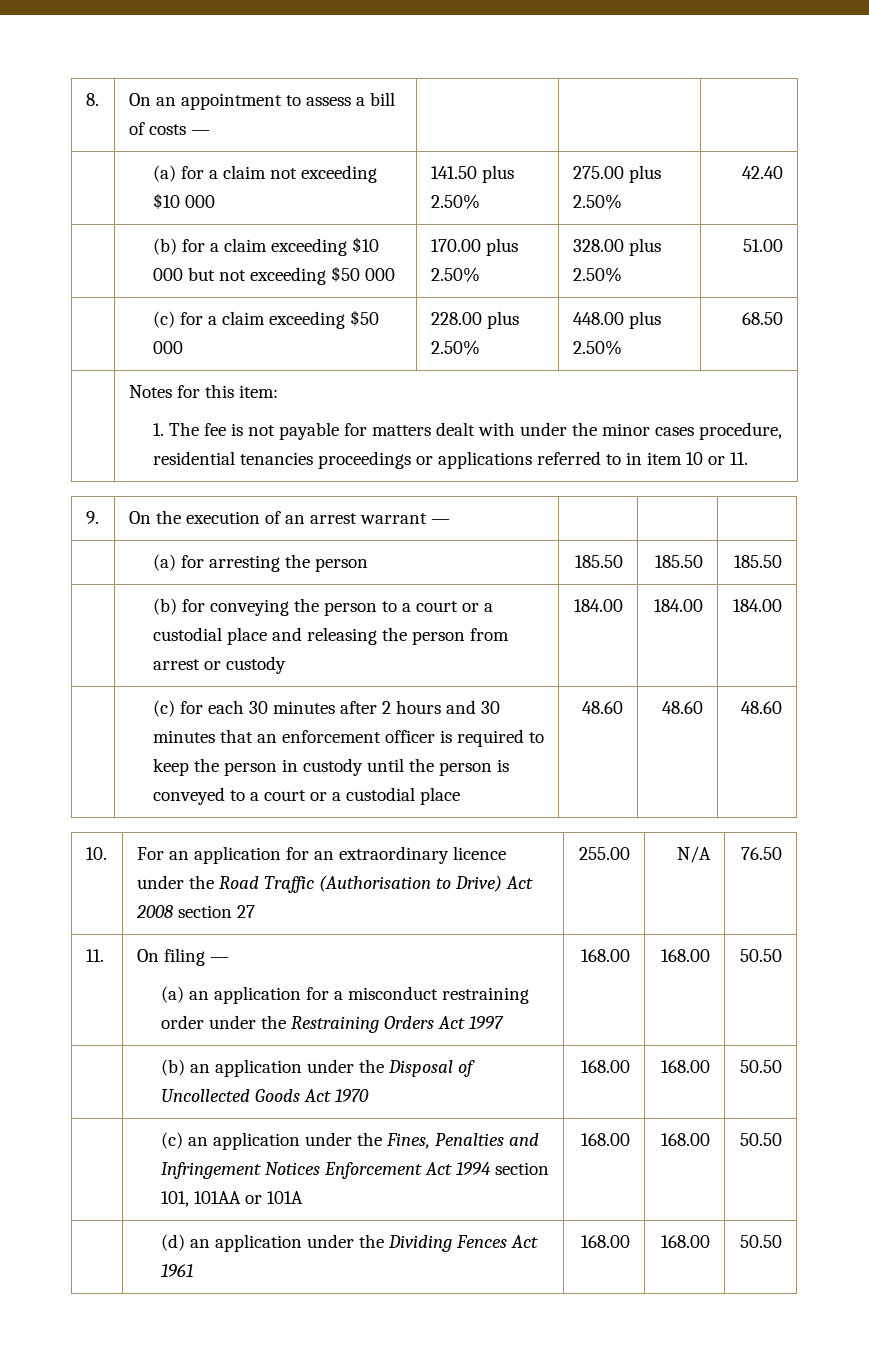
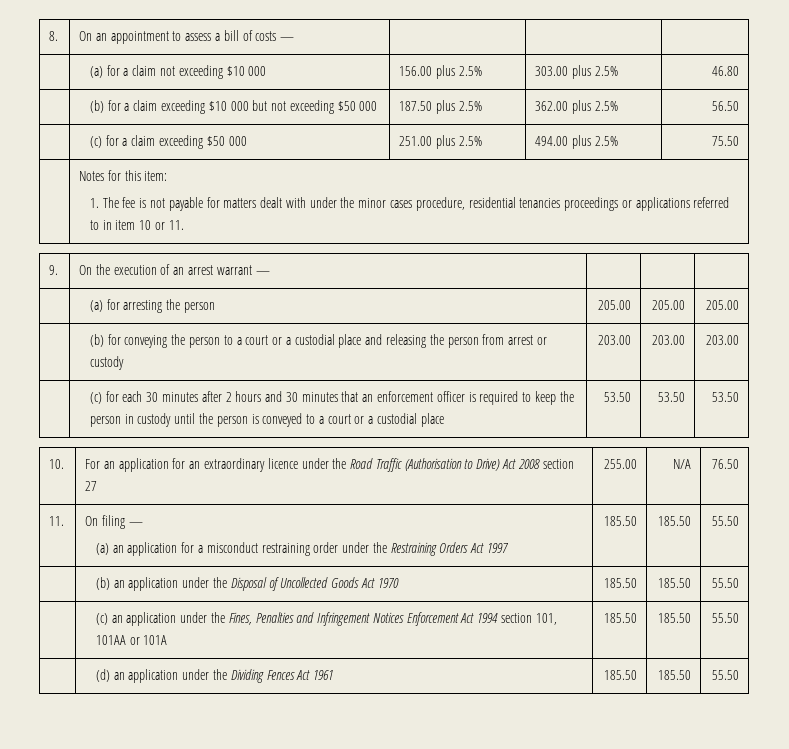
- | (a) for a claim not exceeding $10 000 | 141.50 plus 2.50% | 275.00 plus 2.50% | 42.40
+ | (a) for a claim not exceeding $10 000 | 156.00 plus 2.5% | 303.00 plus 2.5% | 46.80
- | (b) for a claim exceeding $10 000 but not exceeding $50 000 | 170.00 plus 2.50% | 328.00 plus 2.50% | 51.00
+ | (b) for a claim exceeding $10 000 but not exceeding $50 000 | 187.50 plus 2.5% | 362.00 plus 2.5% | 56.50
- | (c) for a claim exceeding $50 000 | 228.00 plus 2.50% | 448.00 plus 2.50% | 68.50
+ | (c) for a claim exceeding $50 000 | 251.00 plus 2.5% | 494.00 plus 2.5% | 75.50
- | (a) for arresting the person | 185.50 | 185.50 | 185.50
+ | (a) for arresting the person | 205.00 | 205.00 | 205.00
- | (b) for conveying the person to a court or a custodial place and releasing the person from arrest or custody | 184.00 | 184.00 | 184.00
+ | (b) for conveying the person to a court or a custodial place and releasing the person from arrest or custody | 203.00 | 203.00 | 203.00
- | (c) for each 30 minutes after 2 hours and 30 minutes that an enforcement officer is required to keep the person in custody until the person is conveyed to a court or a custodial place | 48.60 | 48.60 | 48.60
+ | (c) for each 30 minutes after 2 hours and 30 minutes that an enforcement officer is required to keep the person in custody until the person is conveyed to a court or a custodial place | 53.50 | 53.50 | 53.50
  11. | On filing —
- (a) an application for a misconduct restraining order under the Restraining Orders Act 1997 | 168.00 | 168.00 | 50.50
+ (a) an application for a misconduct restraining order under the Restraining Orders Act 1997 | 185.50 | 185.50 | 55.50
- | (b) an application under the Disposal of Uncollected Goods Act 1970 | 168.00 | 168.00 | 50.50
+ | (b) an application under the Disposal of Uncollected Goods Act 1970 | 185.50 | 185.50 | 55.50
- | (c) an application under the Fines, Penalties and Infringement Notices Enforcement Act 1994 section 101, 101AA or 101A | 168.00 | 168.00 | 50.50
+ | (c) an application under the Fines, Penalties and Infringement Notices Enforcement Act 1994 section 101, 101AA or 101A | 185.50 | 185.50 | 55.50
- | (d) an application under the Dividing Fences Act 1961 | 168.00 | 168.00 | 50.50
+ | (d) an application under the Dividing Fences Act 1961 | 185.50 | 185.50 | 55.50

